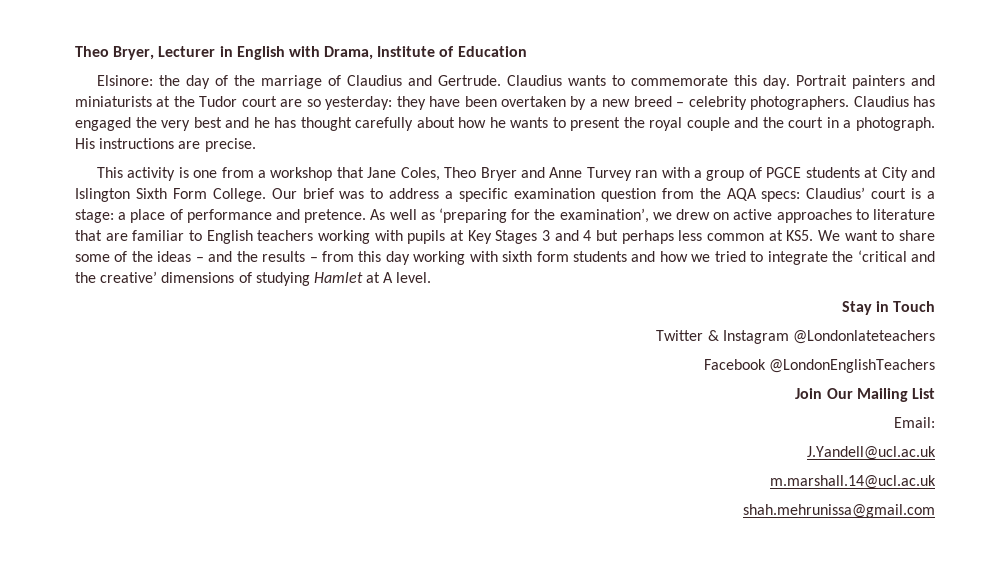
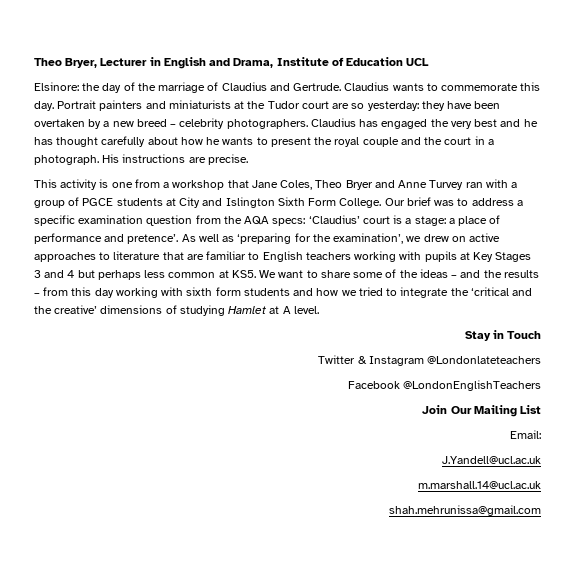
- Theo Bryer, Lecturer in English with Drama, Institute of Education
+ Theo Bryer, Lecturer in English and Drama, Institute of Education UCL
- Our brief was to address a specific examination question from the AQA specs: Claudius’ court is a stage: a place of performance and pretence.
+ Our brief was to address a specific examination question from the AQA specs: ‘Claudius’ court is a stage: a place of performance and pretence’.

